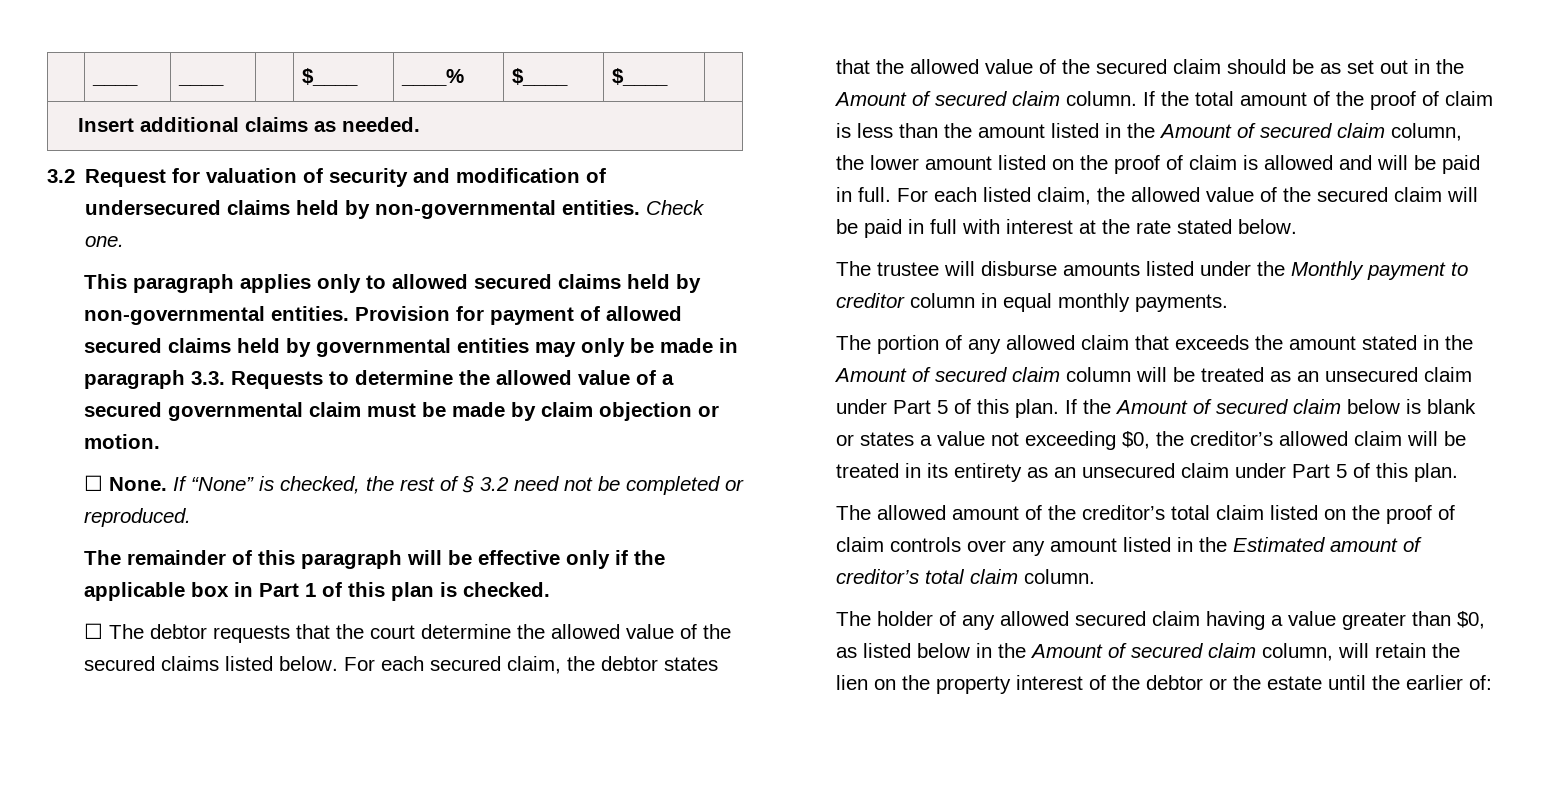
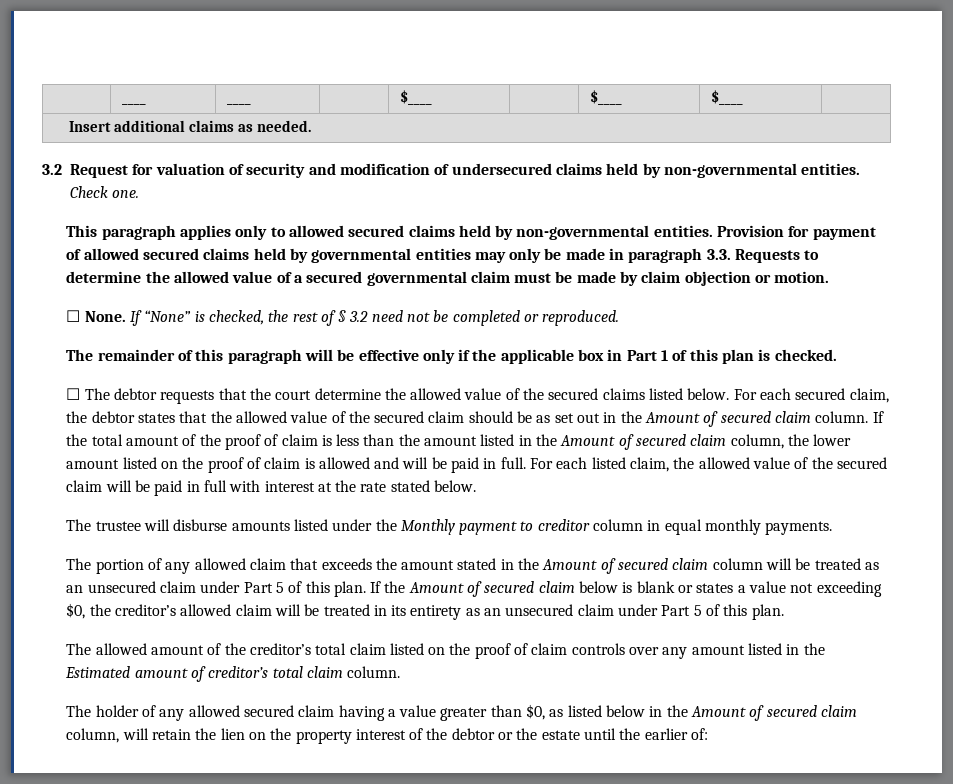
- | ____ | ____ | | $____ | ____% | $____ | $____ |
+ | ____ | ____ | | $____ | | $____ | $____ |

